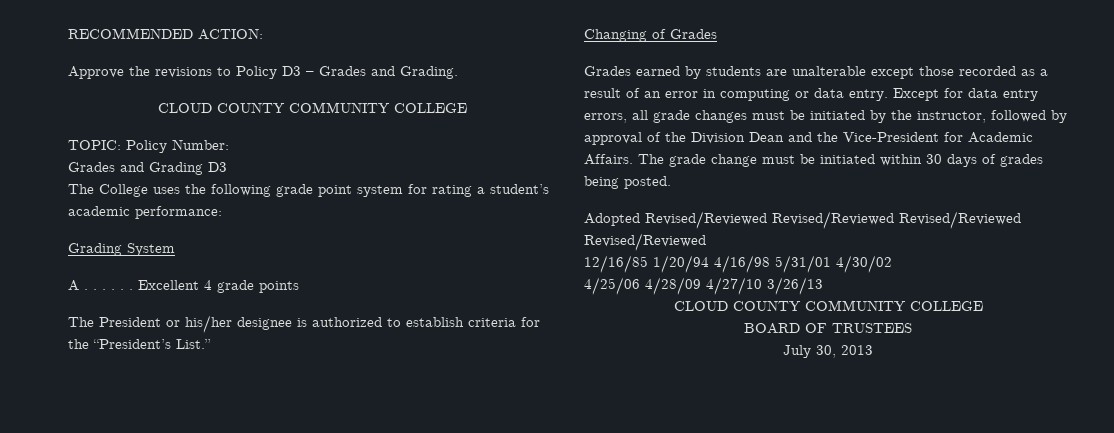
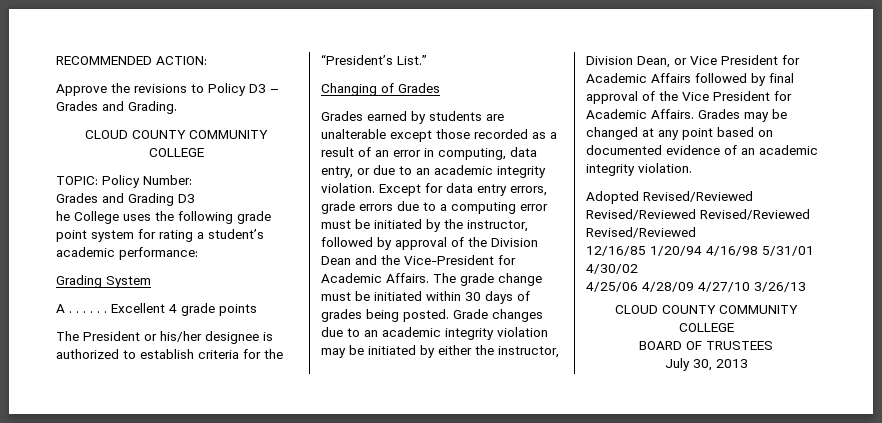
- The College uses the following grade point system for rating a student’s academic performance:
+ he College uses the following grade point system for rating a student’s academic performance:
- Grades earned by students are unalterable except those recorded as a result of an error in computing or data entry.
+ Grades earned by students are unalterable except those recorded as a result of an error in computing, data entry, or due to an academic integrity violation.
- Except for data entry errors, all grade changes must be initiated by the instructor, followed by approval of the Division Dean and the Vice-President for Academic Affairs.
+ Except for data entry errors, grade errors due to a computing error must be initiated by the instructor, followed by approval of the Division Dean and the Vice-President for Academic Affairs.
+ Grade changes due to an academic integrity violation may be initiated by either the instructor, Division Dean, or Vice President for Academic Affairs followed by final approval of the Vice President for Academic Affairs. Grades may be changed at any point based on documented evidence of an academic integrity violation.

